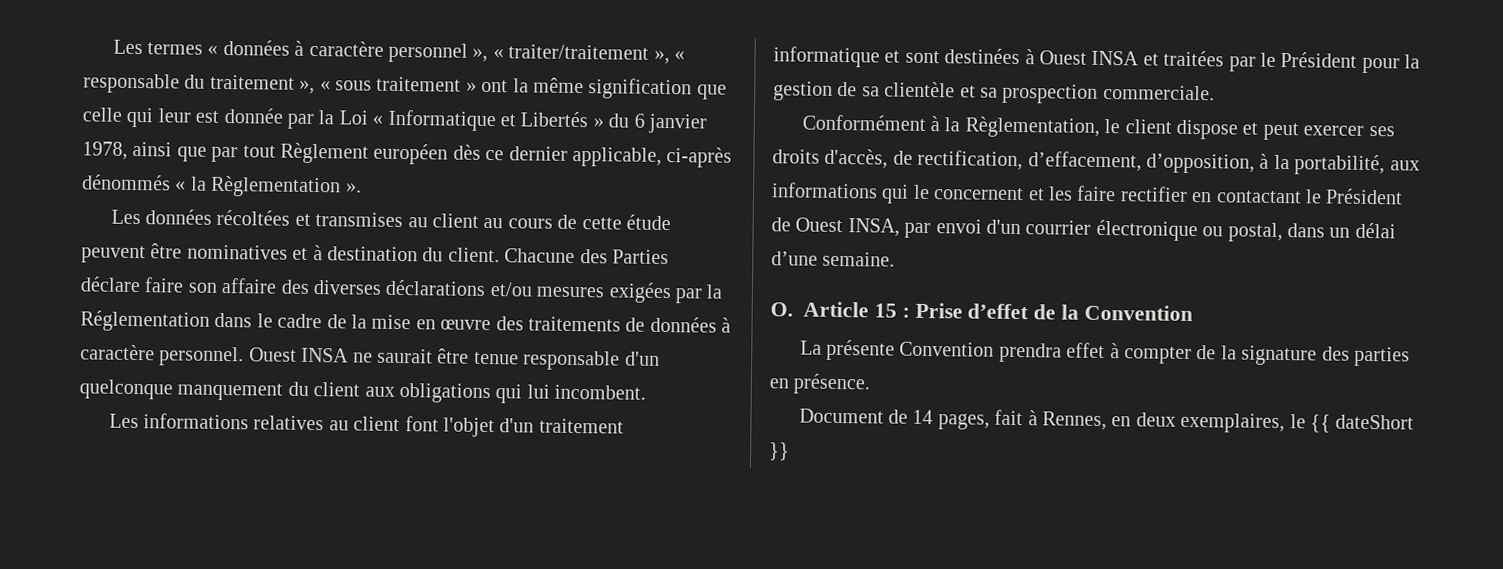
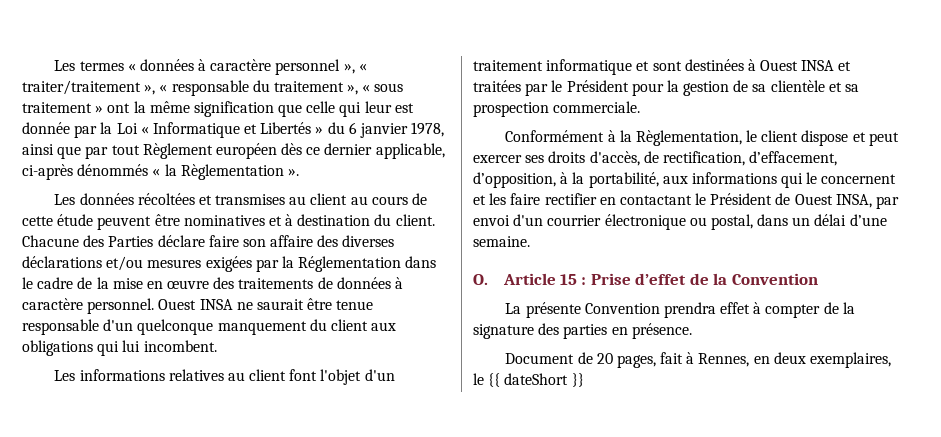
- Document de 14 pages, fait à Rennes, en deux exemplaires, le {{ dateShort }}
+ Document de 20 pages, fait à Rennes, en deux exemplaires, le {{ dateShort }}

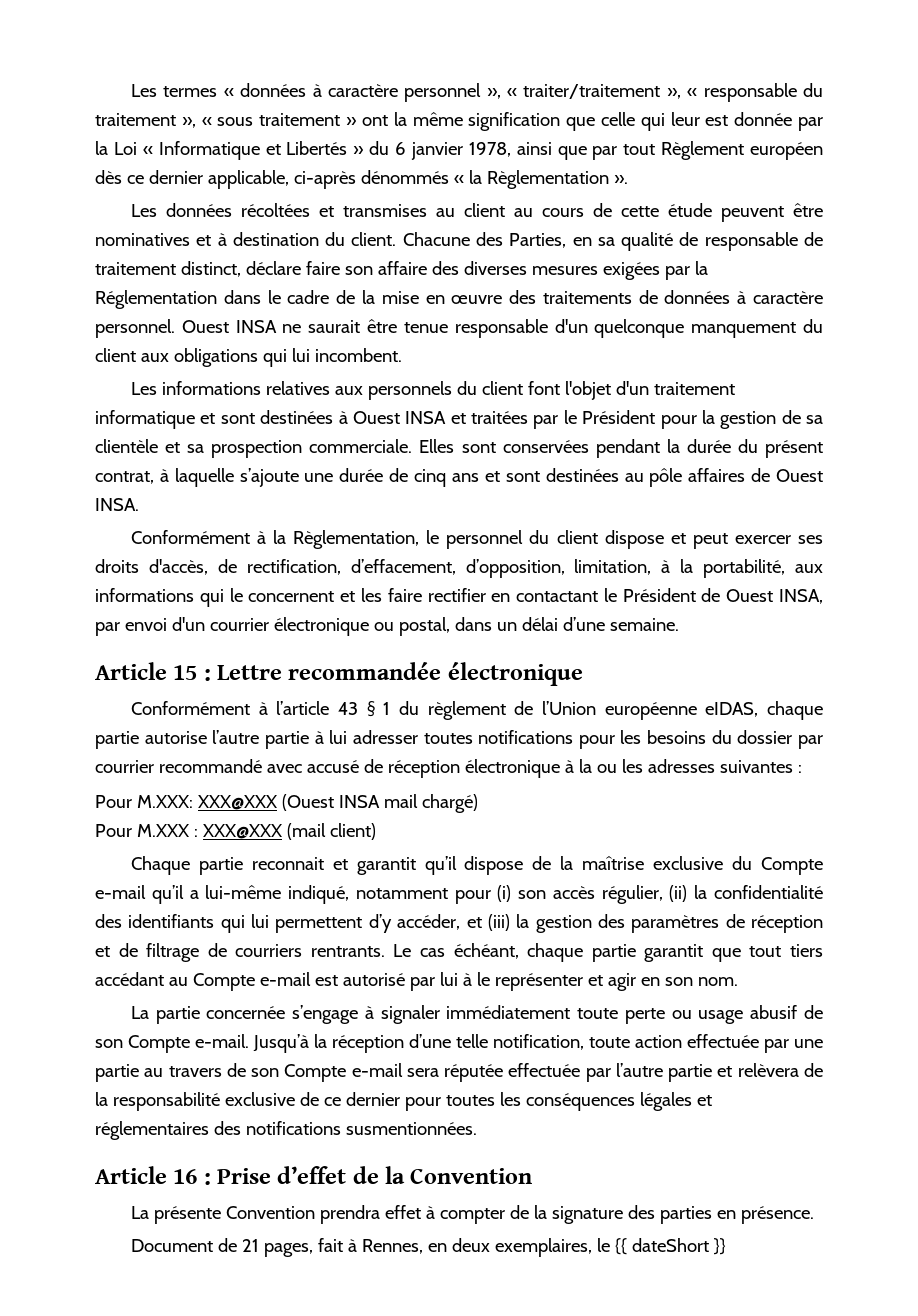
- Chacune des Parties déclare faire son affaire des diverses déclarations et/ou mesures exigées par la Réglementation dans le cadre de la mise en œuvre des traitements de données à caractère personnel.
+ Chacune des Parties, en sa qualité de responsable de traitement distinct, déclare faire son affaire des diverses mesures exigées par la Réglementation dans le cadre de la mise en œuvre des traitements de données à caractère personnel.
- Les informations relatives au client font l'objet d'un traitement informatique et sont destinées à Ouest INSA et traitées par le Président pour la gestion de sa clientèle et sa prospection commerciale.
+ Les informations relatives aux personnels du client font l'objet d'un traitement informatique et sont destinées à Ouest INSA et traitées par le Président pour la gestion de sa clientèle et sa prospection commerciale. Elles sont conservées pendant la durée du présent contrat, à laquelle s’ajoute une durée de cinq ans et sont destinées au pôle affaires de Ouest INSA.
- Conformément à la Règlementation, le client dispose et peut exercer ses droits d'accès, de rectification, d’effacement, d’opposition, à la portabilité, aux informations qui le concernent et les faire rectifier en contactant le Président de Ouest INSA, par envoi d'un courrier électronique ou postal, dans un délai d’une semaine.
+ Conformément à la Règlementation, le personnel du client dispose et peut exercer ses droits d'accès, de rectification, d’effacement, d’opposition, limitation, à la portabilité, aux informations qui le concernent et les faire rectifier en contactant le Président de Ouest INSA, par envoi d'un courrier électronique ou postal, dans un délai d’une semaine.
- O. Article 15 : Prise d’effet de la Convention
+ Article 15 : Lettre recommandée électronique
+ Conformément à l’article 43 § 1 du règlement de l’Union européenne eIDAS, chaque partie autorise l’autre partie à lui adresser toutes notifications pour les besoins du dossier par courrier recommandé avec accusé de réception électronique à la ou les adresses suivantes :
+ Pour M.XXX: XXX@XXX (Ouest INSA mail chargé)
+ Pour M.XXX : XXX@XXX (mail client)
+ Chaque partie reconnait et garantit qu’il dispose de la maîtrise exclusive du Compte e-mail qu’il a lui-même indiqué, notamment pour (i) son accès régulier, (ii) la confidentialité des identifiants qui lui permettent d’y accéder, et (iii) la gestion des paramètres de réception et de filtrage de courriers rentrants. Le cas échéant, chaque partie garantit que tout tiers accédant au Compte e-mail est autorisé par lui à le représenter et agir en son nom.
+ La partie concernée s’engage à signaler immédiatement toute perte ou usage abusif de son Compte e-mail. Jusqu’à la réception d’une telle notification, toute action effectuée par une partie au travers de son Compte e-mail sera réputée effectuée par l’autre partie et relèvera de la responsabilité exclusive de ce dernier pour toutes les conséquences légales et réglementaires des notifications susmentionnées.
+ Article 16 : Prise d’effet de la Convention
- Document de 20 pages, fait à Rennes, en deux exemplaires, le {{ dateShort }}
+ Document de 21 pages, fait à Rennes, en deux exemplaires, le {{ dateShort }}

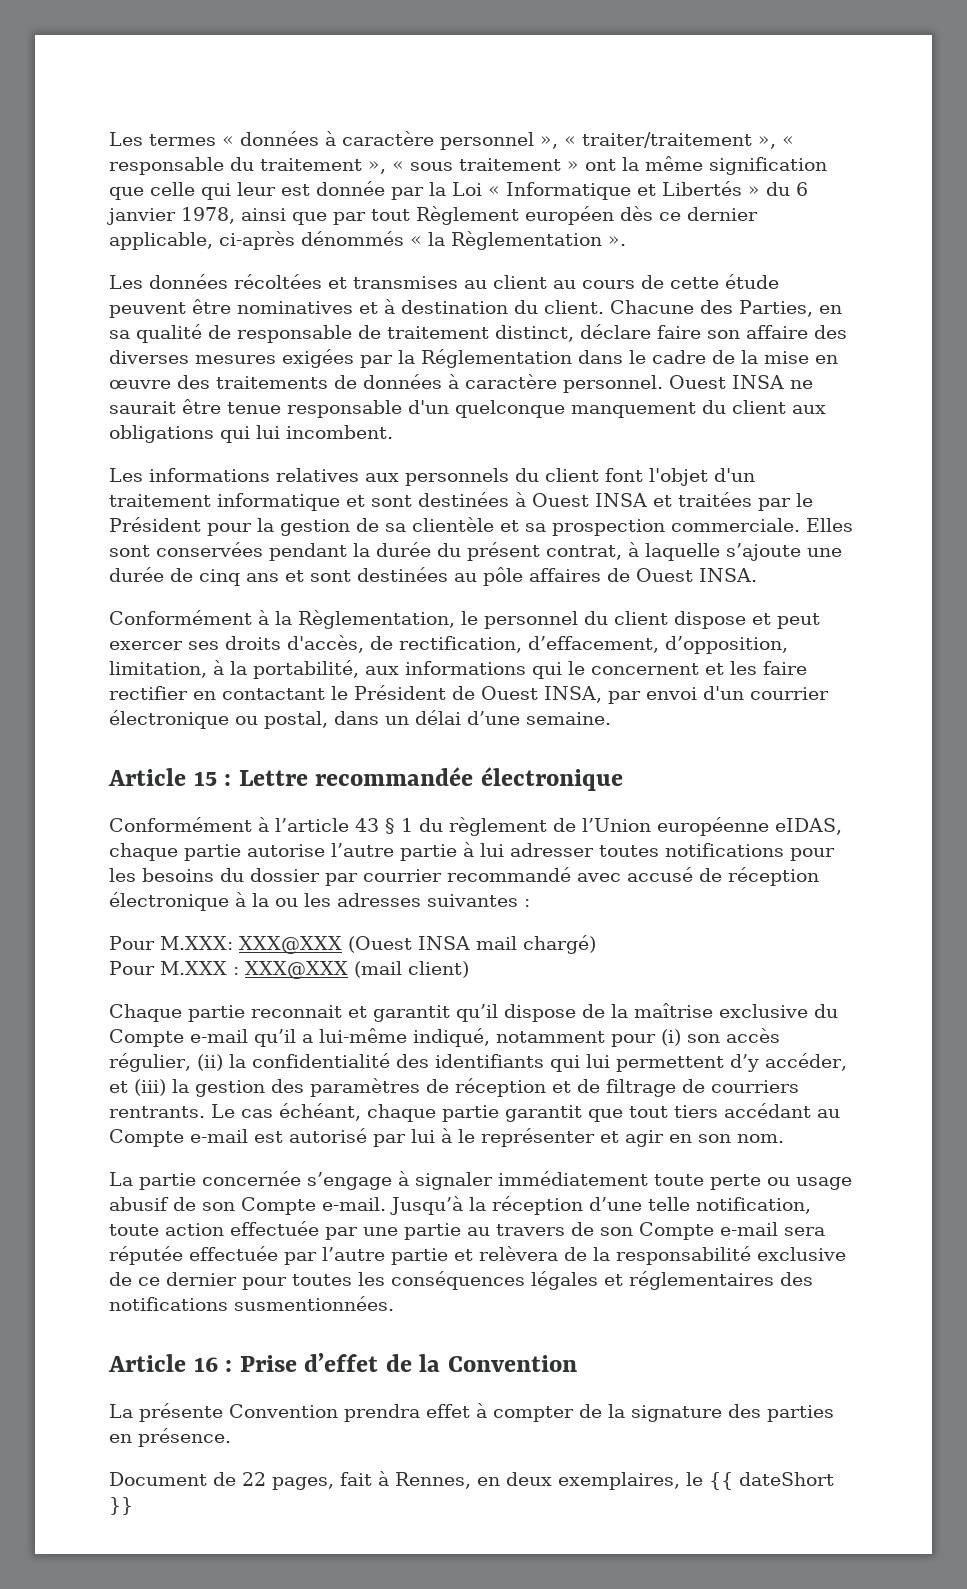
- Document de 21 pages, fait à Rennes, en deux exemplaires, le {{ dateShort }}
+ Document de 22 pages, fait à Rennes, en deux exemplaires, le {{ dateShort }}

